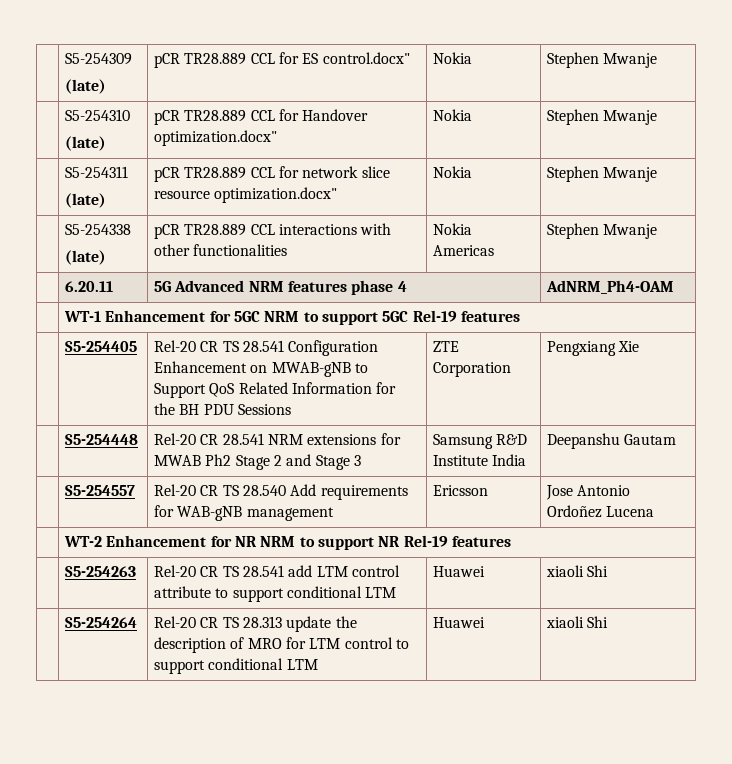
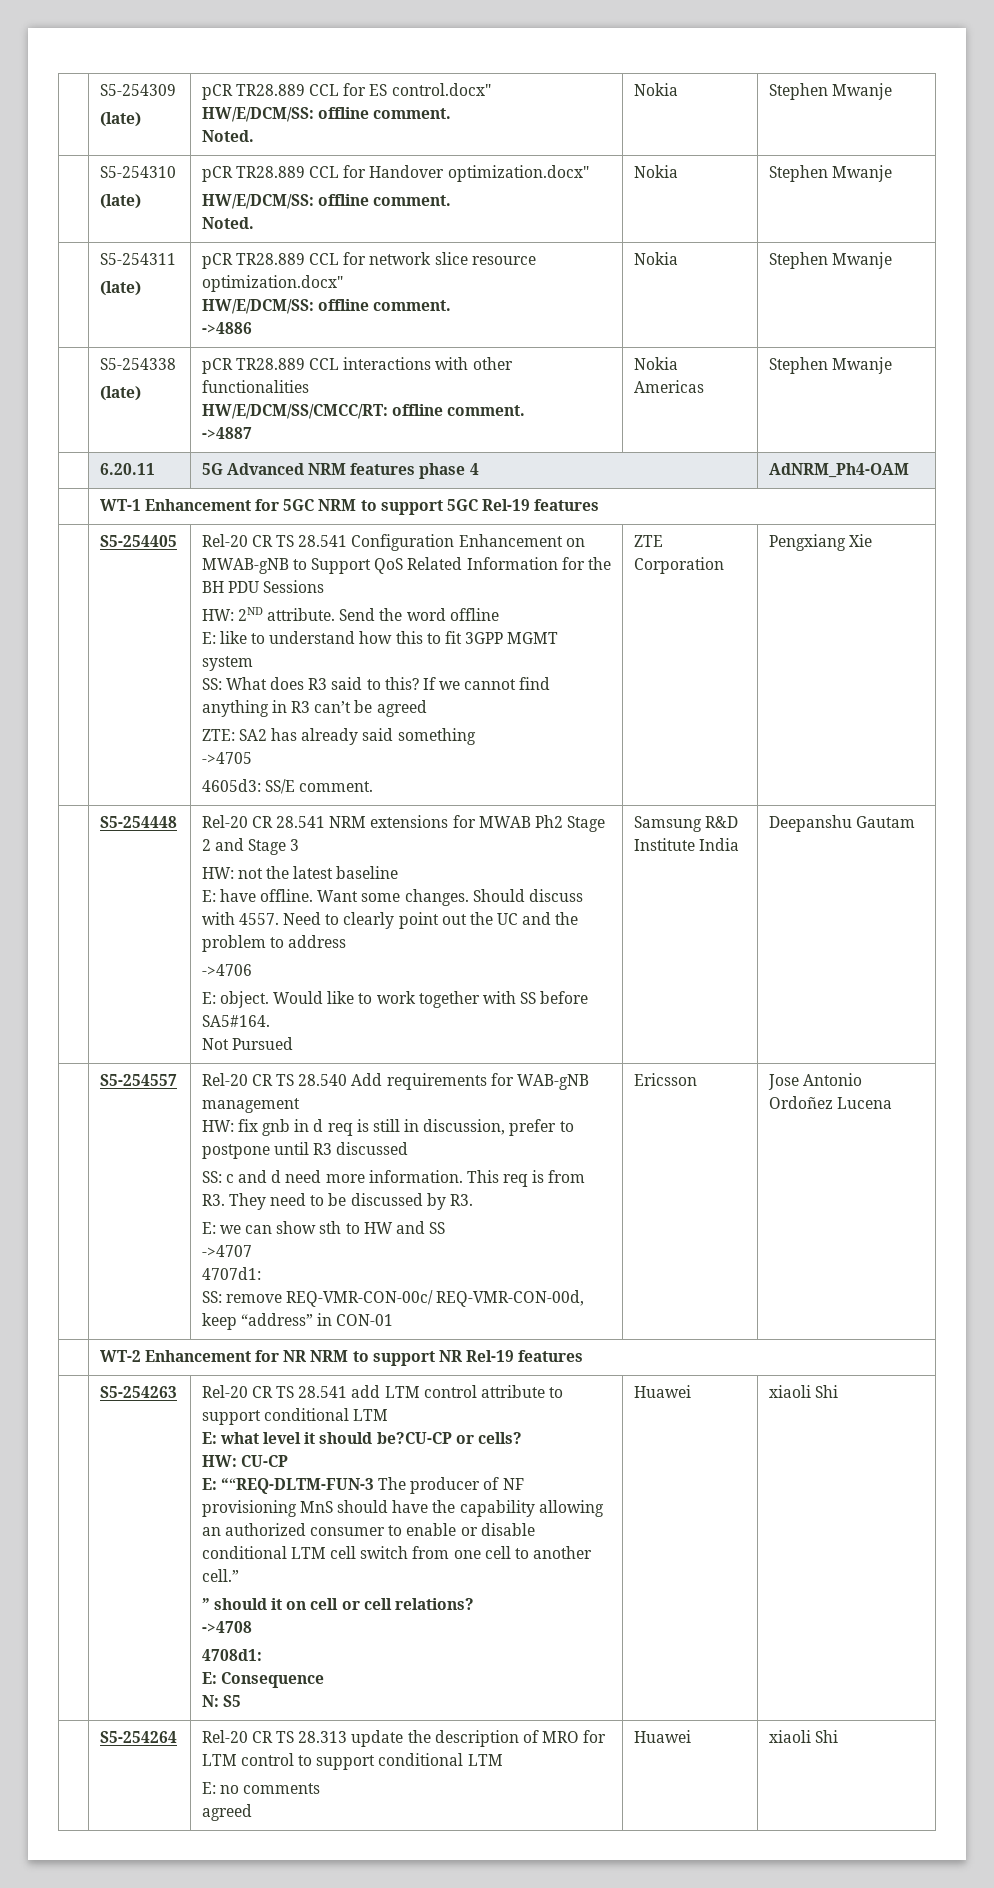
  | S5-254309
- (late) | pCR TR28.889 CCL for ES control.docx" | Nokia | Stephen Mwanje
+ (late) | pCR TR28.889 CCL for ES control.docx"
+ HW/E/DCM/SS: offline comment.
+ Noted. | Nokia | Stephen Mwanje
  | S5-254310
- (late) | pCR TR28.889 CCL for Handover optimization.docx" | Nokia | Stephen Mwanje
+ (late) | pCR TR28.889 CCL for Handover optimization.docx"
+ HW/E/DCM/SS: offline comment.
+ Noted. | Nokia | Stephen Mwanje
  | S5-254311
- (late) | pCR TR28.889 CCL for network slice resource optimization.docx" | Nokia | Stephen Mwanje
+ (late) | pCR TR28.889 CCL for network slice resource optimization.docx"
+ HW/E/DCM/SS: offline comment.
+ ->4886 | Nokia | Stephen Mwanje
  | S5-254338
- (late) | pCR TR28.889 CCL interactions with other functionalities | Nokia Americas | Stephen Mwanje
+ (late) | pCR TR28.889 CCL interactions with other functionalities
+ HW/E/DCM/SS/CMCC/RT: offline comment.
+ ->4887 | Nokia Americas | Stephen Mwanje
+ HW: 2ND attribute. Send the word offline
+ E: like to understand how this to fit 3GPP MGMT system
+ SS: What does R3 said to this? If we cannot find anything in R3 can’t be agreed
+ ZTE: SA2 has already said something
+ ->4705
+ 4605d3: SS/E comment.
+ HW: not the latest baseline
+ E: have offline. Want some changes. Should discuss with 4557. Need to clearly point out the UC and the problem to address
+ ->4706
+ E: object. Would like to work together with SS before SA5#164.
+ Not Pursued
+ HW: fix gnb in d req is still in discussion, prefer to postpone until R3 discussed
+ SS: c and d need more information. This req is from R3. They need to be discussed by R3.
+ E: we can show sth to HW and SS
+ ->4707
+ 4707d1:
+ SS: remove REQ-VMR-CON-00c/ REQ-VMR-CON-00d, keep “address” in CON-01
+ E: what level it should be?CU-CP or cells?
+ HW: CU-CP
+ E: ““REQ-DLTM-FUN-3 The producer of NF provisioning MnS should have the capability allowing an authorized consumer to enable or disable conditional LTM cell switch from one cell to another cell.”
+ ” should it on cell or cell relations?
+ ->4708
+ 4708d1:
+ E: Consequence
+ N: S5
- | S5-254264 | Rel-20 CR TS 28.313 update the description of MRO for LTM control to support conditional LTM | Huawei | xiaoli Shi
+ | S5-254264 | Rel-20 CR TS 28.313 update the description of MRO for LTM control to support conditional LTM
+ E: no comments
+ agreed | Huawei | xiaoli Shi

